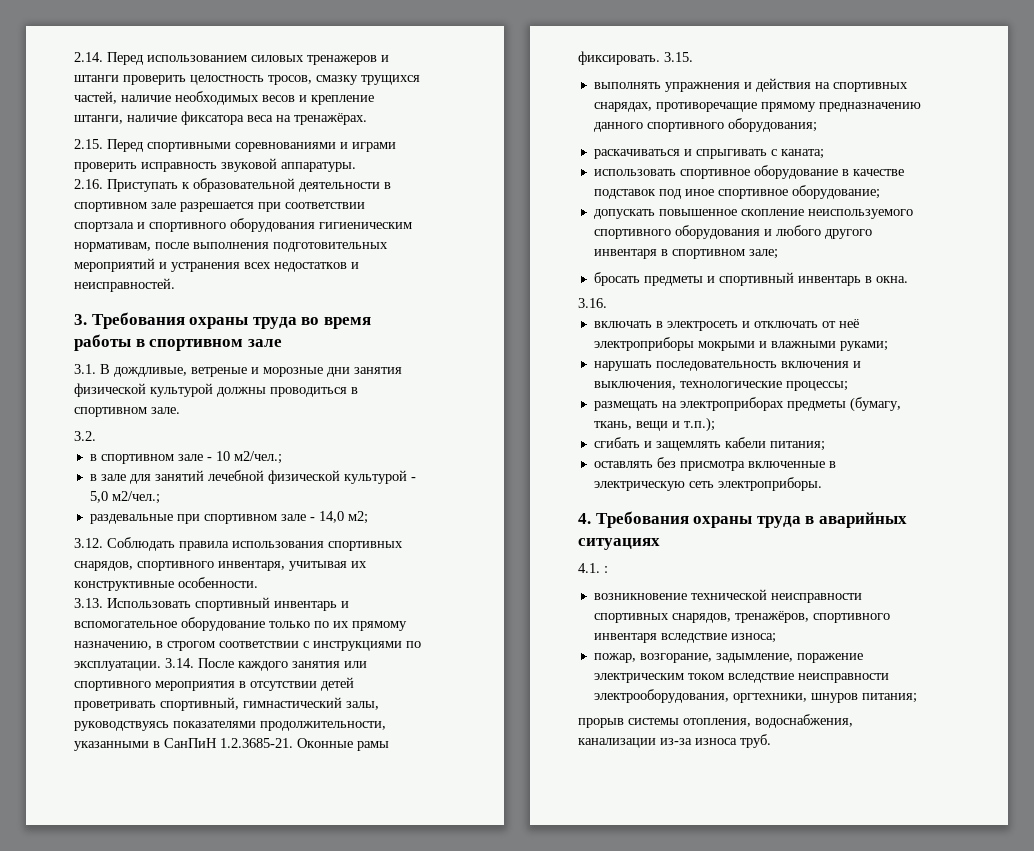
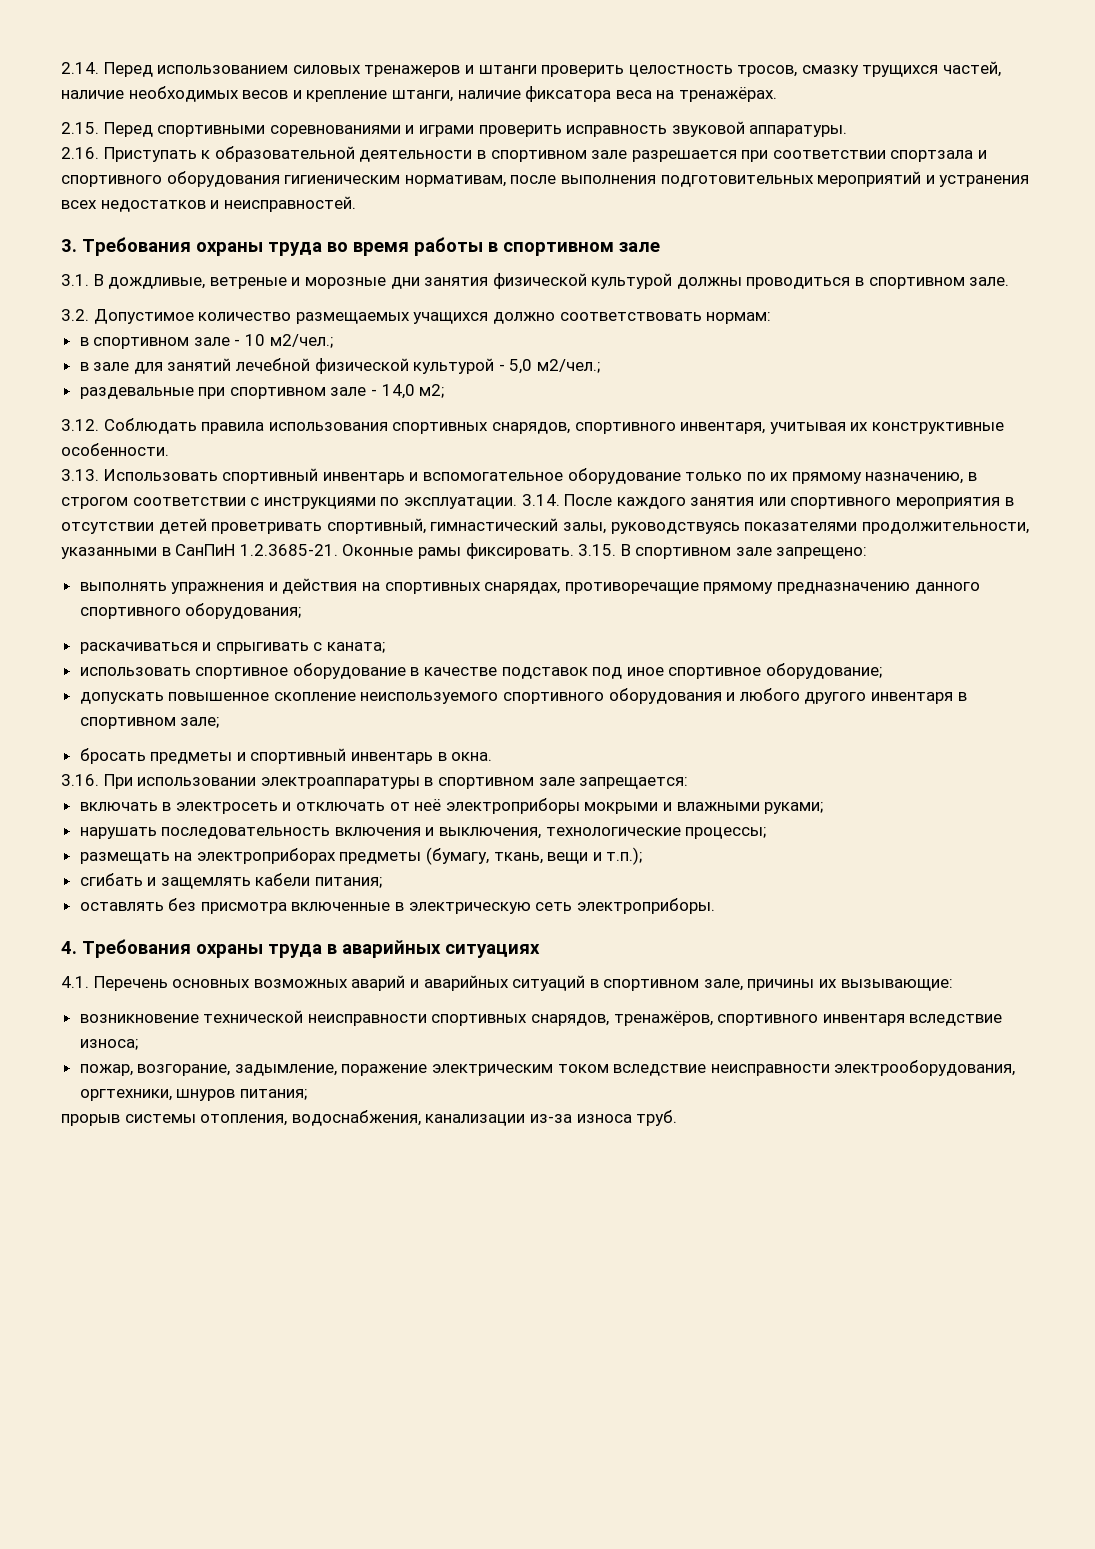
- 3.2.
+ 3.2. Допустимое количество размещаемых учащихся должно соответствовать нормам:
- 3.15.
+ 3.15. В спортивном зале запрещено:
- 3.16.
+ 3.16. При использовании электроаппаратуры в спортивном зале запрещается:
- 4.1. :
+ 4.1. Перечень основных возможных аварий и аварийных ситуаций в спортивном зале, причины их вызывающие:

